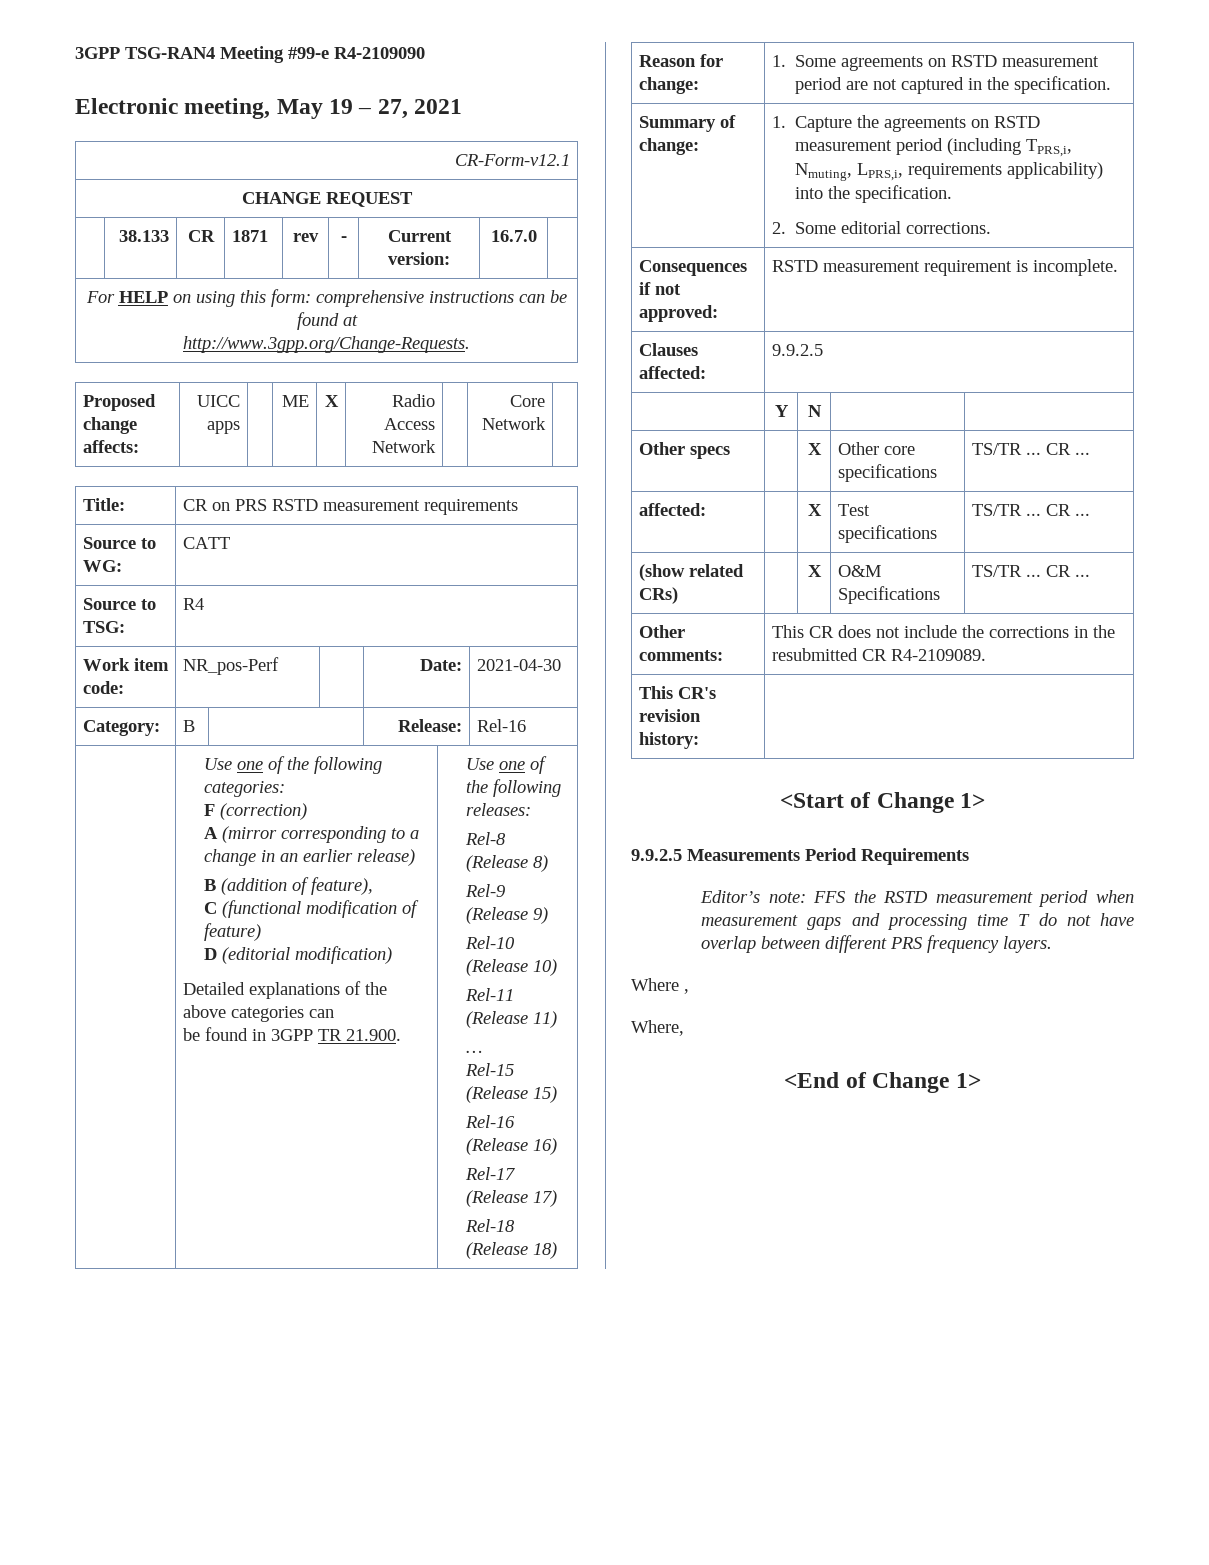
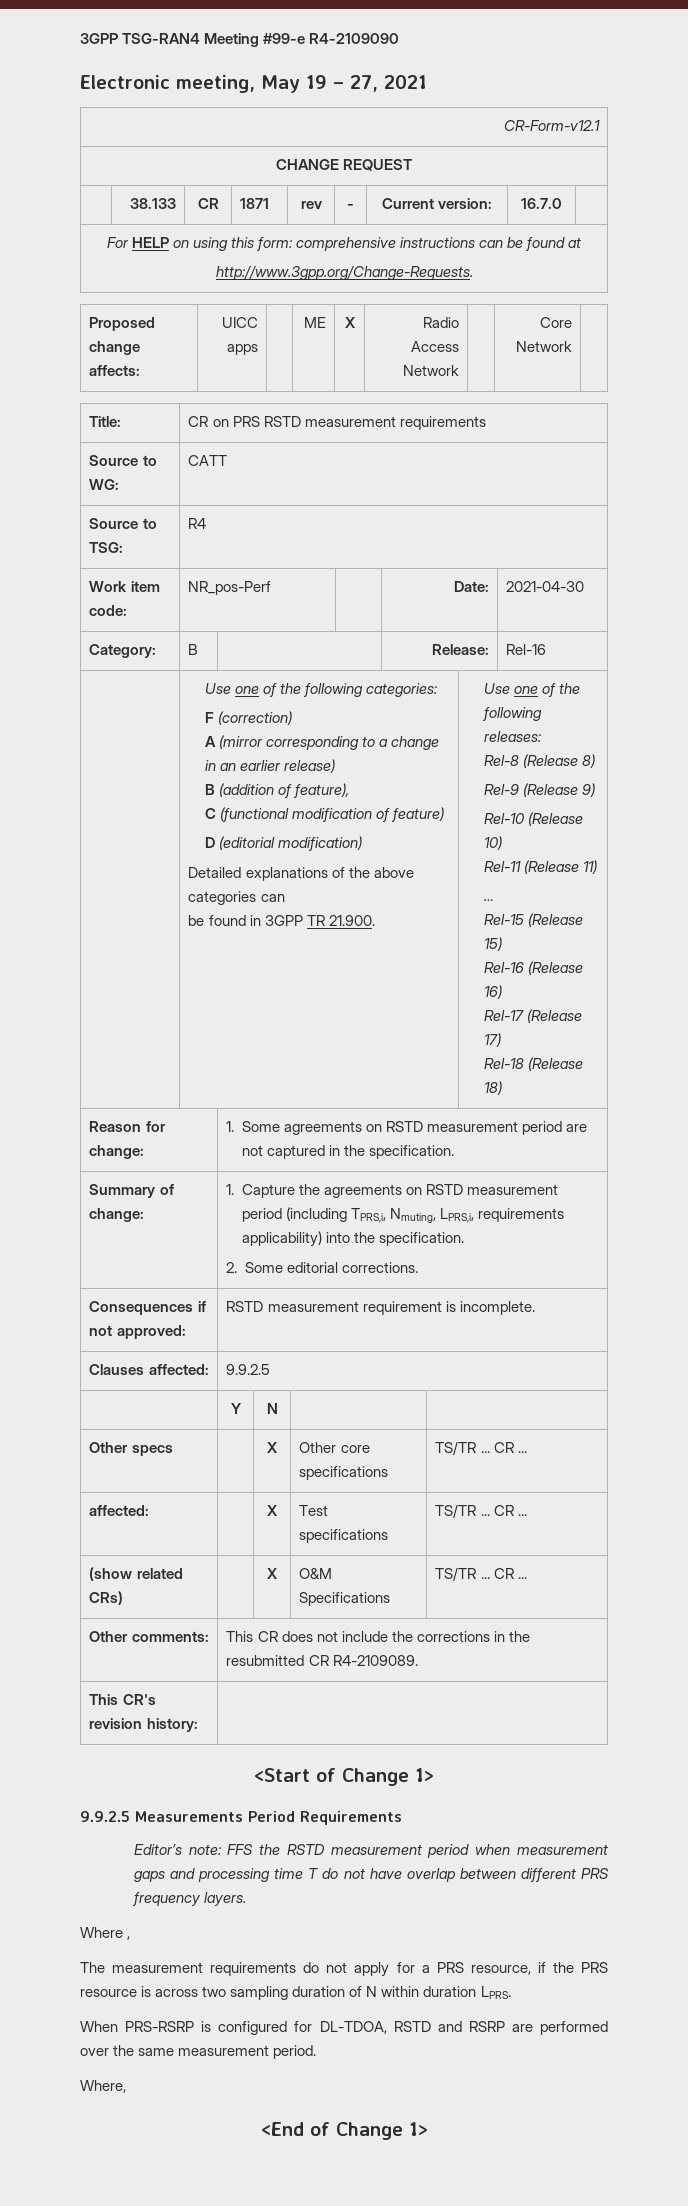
+ The measurement requirements do not apply for a PRS resource, if the PRS resource is across two sampling duration of N within duration LPRS.
+ When PRS-RSRP is configured for DL-TDOA, RSTD and RSRP are performed over the same measurement period.

